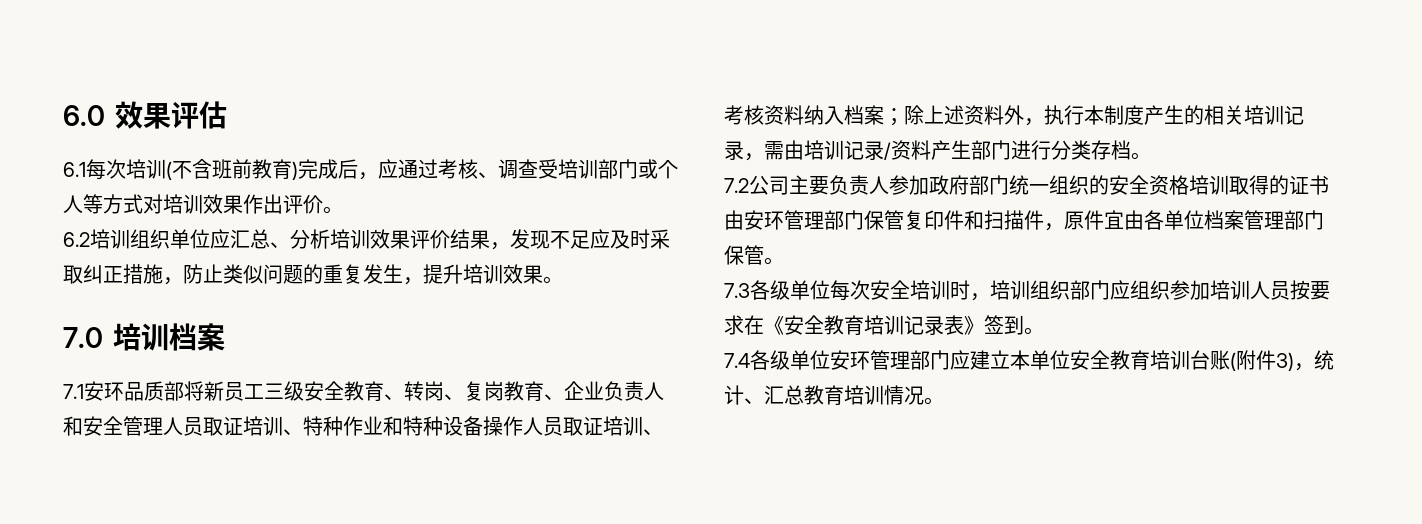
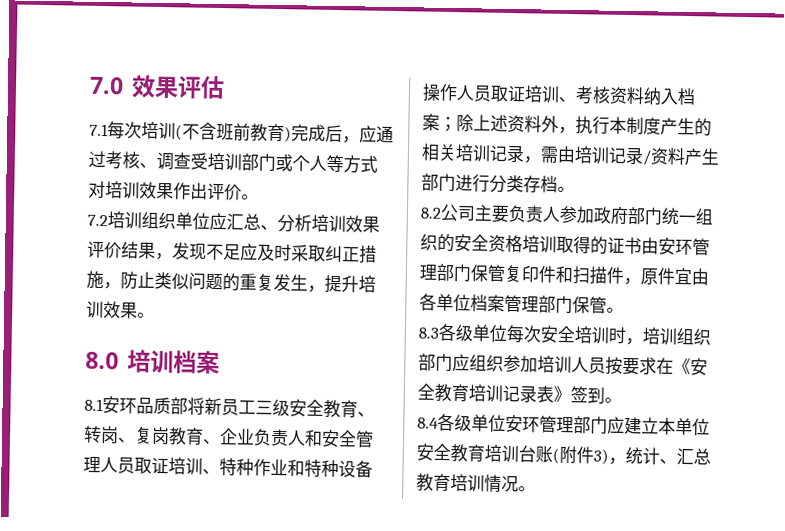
- 6.0效果评估
+ 7.0效果评估
- 6.1每次培训(不含班前教育)完成后，应通过考核、调查受培训部门或个人等方式对培训效果作出评价。
+ 7.1每次培训(不含班前教育)完成后，应通过考核、调查受培训部门或个人等方式对培训效果作出评价。
- 6.2培训组织单位应汇总、分析培训效果评价结果，发现不足应及时采取纠正措施，防止类似问题的重复发生，提升培训效果。
+ 7.2培训组织单位应汇总、分析培训效果评价结果，发现不足应及时采取纠正措施，防止类似问题的重复发生，提升培训效果。
- 7.0培训档案
+ 8.0培训档案
- 7.1安环品质部将新员工三级安全教育、转岗、复岗教育、企业负责人和安全管理人员取证培训、特种作业和特种设备操作人员取证培训、考核资料纳入档案；除上述资料外，执行本制度产生的相关培训记录，需由培训记录/资料产生部门进行分类存档。
+ 8.1安环品质部将新员工三级安全教育、转岗、复岗教育、企业负责人和安全管理人员取证培训、特种作业和特种设备操作人员取证培训、考核资料纳入档案；除上述资料外，执行本制度产生的相关培训记录，需由培训记录/资料产生部门进行分类存档。
- 7.2公司主要负责人参加政府部门统一组织的安全资格培训取得的证书由安环管理部门保管复印件和扫描件，原件宜由各单位档案管理部门保管。
+ 8.2公司主要负责人参加政府部门统一组织的安全资格培训取得的证书由安环管理部门保管复印件和扫描件，原件宜由各单位档案管理部门保管。
- 7.3各级单位每次安全培训时，培训组织部门应组织参加培训人员按要求在《安全教育培训记录表》签到。
+ 8.3各级单位每次安全培训时，培训组织部门应组织参加培训人员按要求在《安全教育培训记录表》签到。
- 7.4各级单位安环管理部门应建立本单位安全教育培训台账(附件3)，统计、汇总教育培训情况。
+ 8.4各级单位安环管理部门应建立本单位安全教育培训台账(附件3)，统计、汇总教育培训情况。

